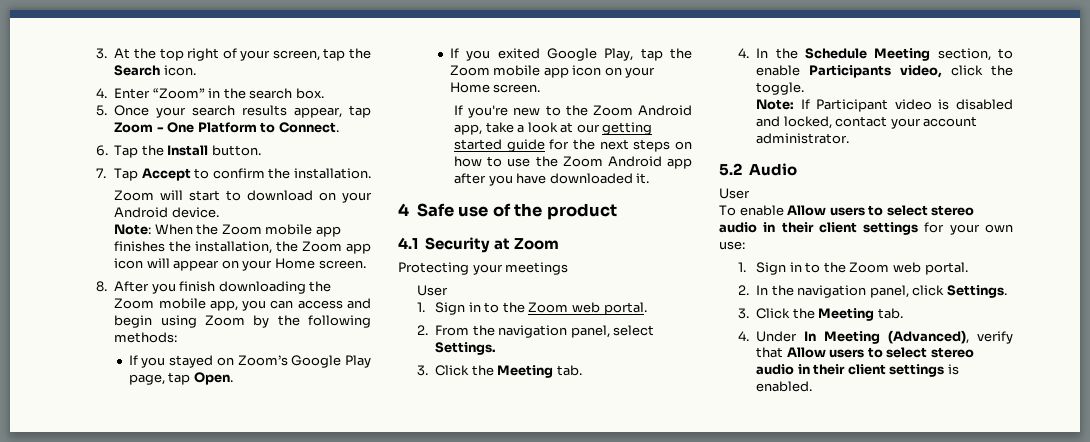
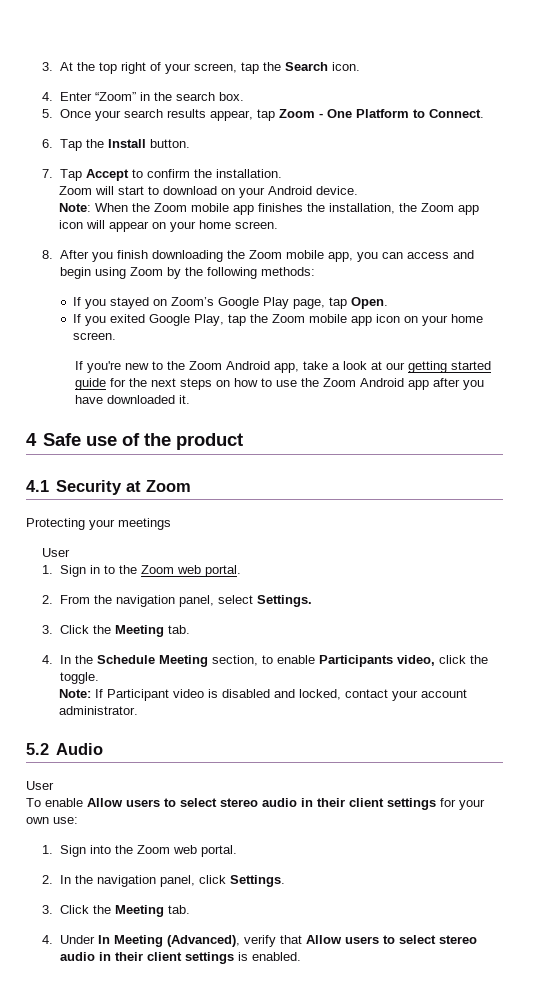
- Note: When the Zoom mobile app finishes the installation, the Zoom app icon will appear on your Home screen.
+ Note: When the Zoom mobile app finishes the installation, the Zoom app icon will appear on your home screen.
- If you exited Google Play, tap the Zoom mobile app icon on your Home screen.
+ If you exited Google Play, tap the Zoom mobile app icon on your home screen.
  To enable Allow users to select stereo audio in their client settings for your own use:
- 1. Sign in to the Zoom web portal.
+ 1. Sign into the Zoom web portal.

